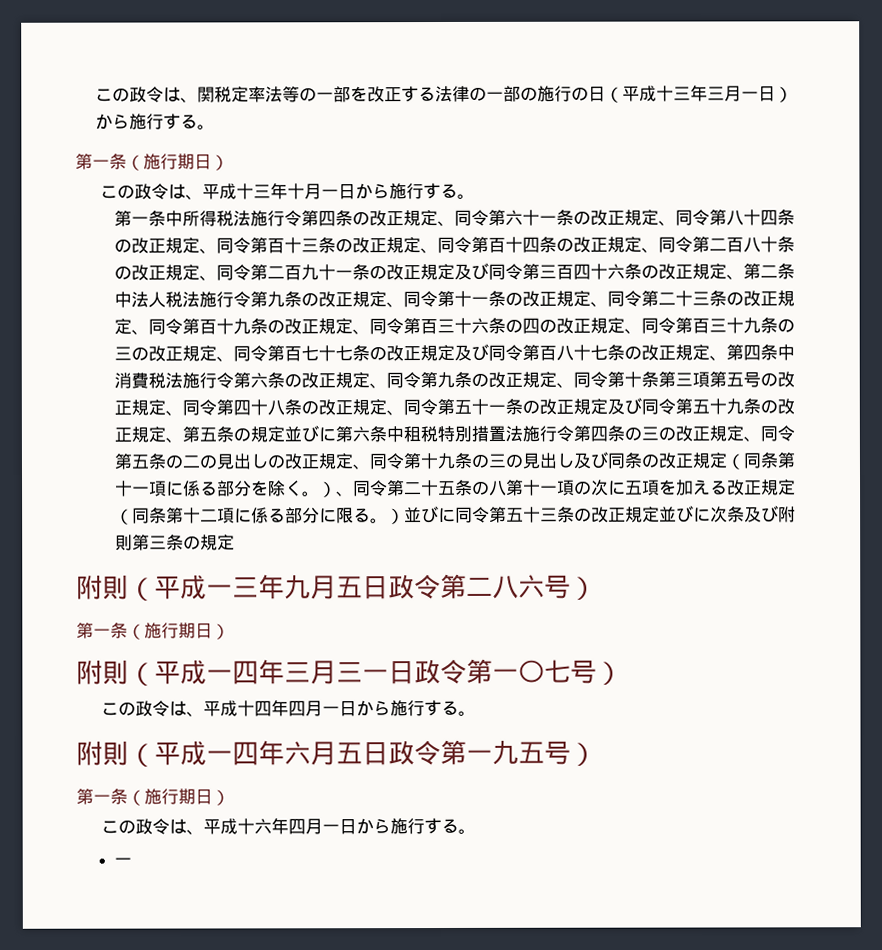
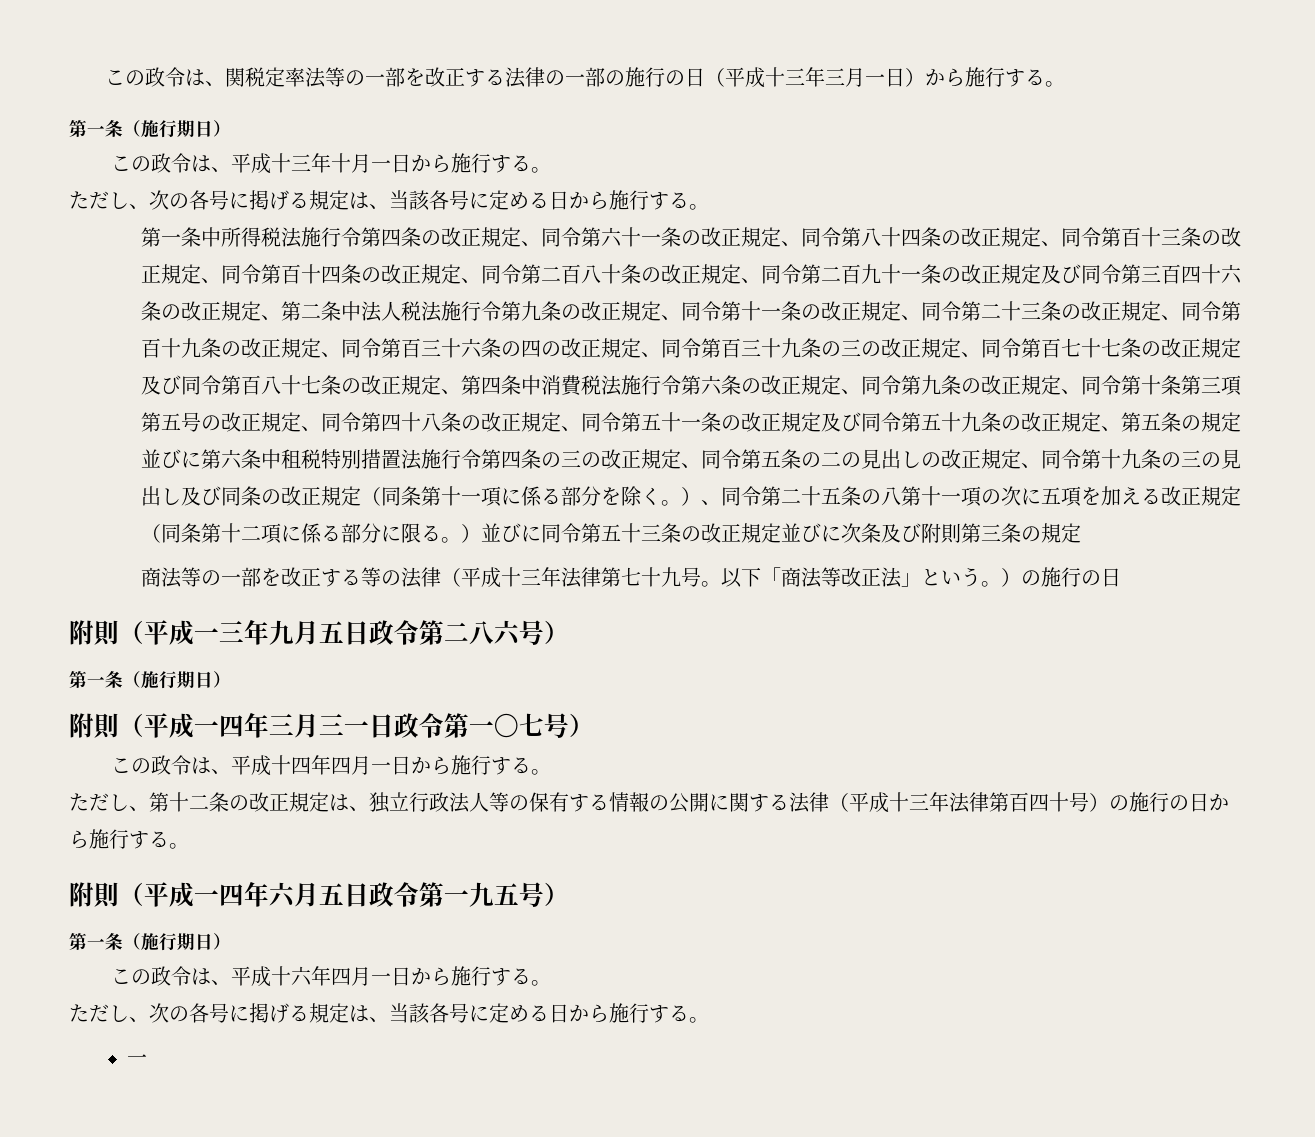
  この政令は、平成十三年十月一日から施行する。
+ ただし、次の各号に掲げる規定は、当該各号に定める日から施行する。
+ 商法等の一部を改正する等の法律（平成十三年法律第七十九号。以下「商法等改正法」という。）の施行の日
+ ただし、第十二条の改正規定は、独立行政法人等の保有する情報の公開に関する法律（平成十三年法律第百四十号）の施行の日から施行する。
  この政令は、平成十六年四月一日から施行する。
+ ただし、次の各号に掲げる規定は、当該各号に定める日から施行する。

